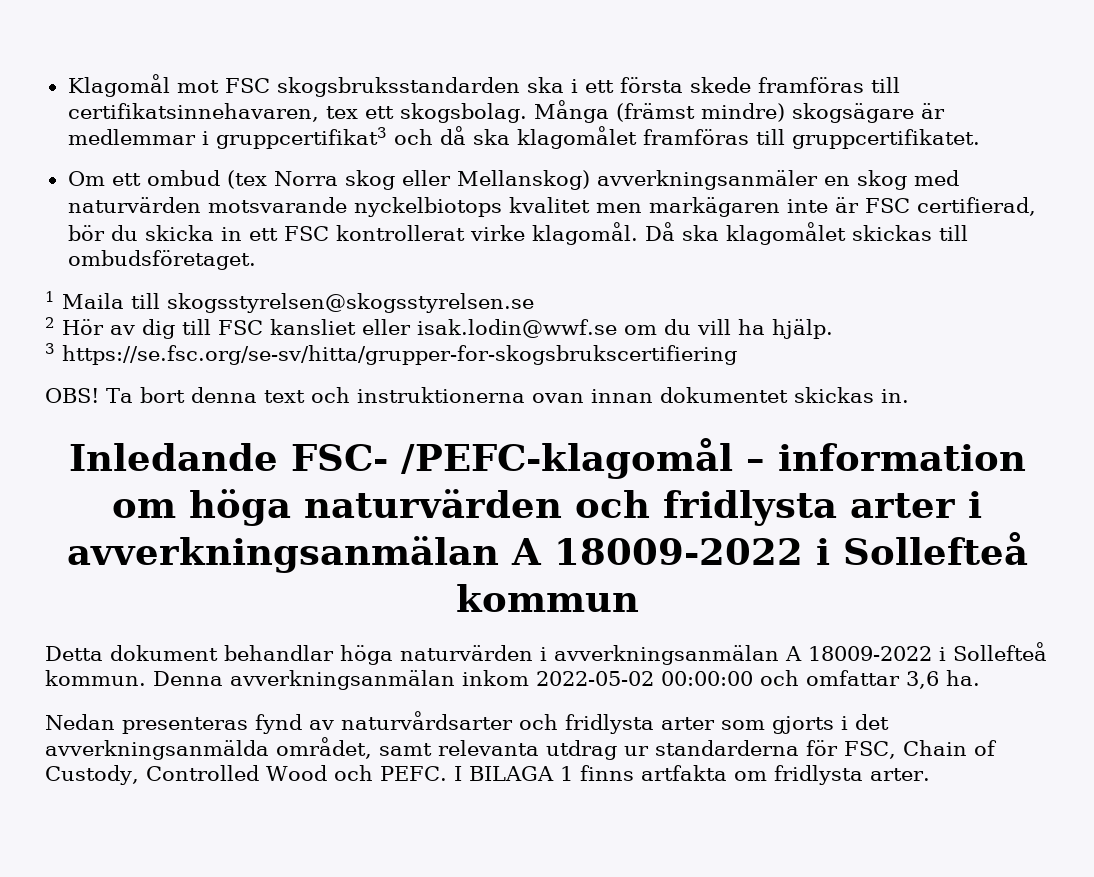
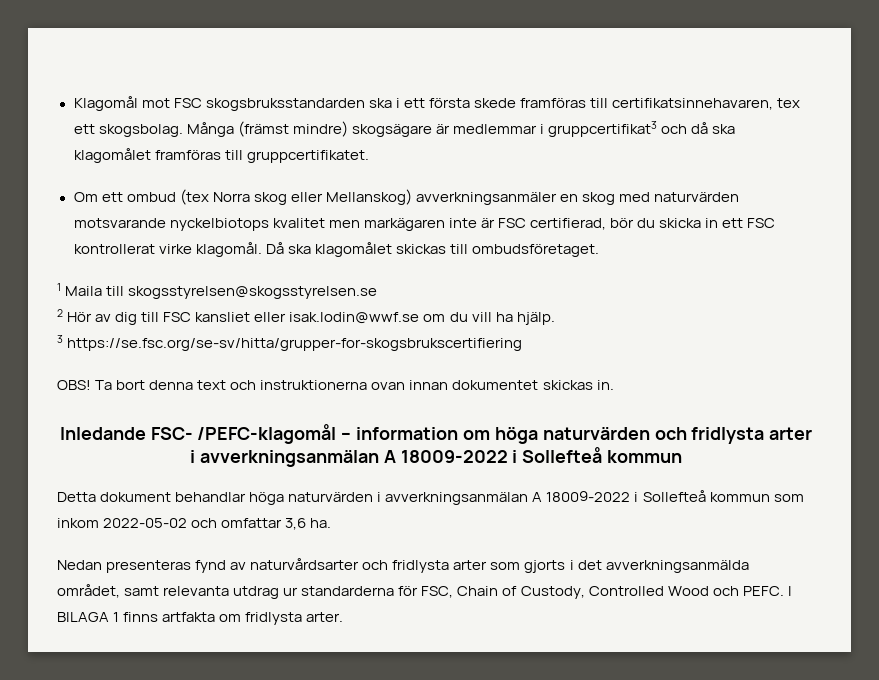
- Detta dokument behandlar höga naturvärden i avverkningsanmälan A 18009-2022 i Sollefteå kommun. Denna avverkningsanmälan inkom 2022-05-02 00:00:00 och omfattar 3,6 ha.
+ Detta dokument behandlar höga naturvärden i avverkningsanmälan A 18009-2022 i Sollefteå kommun som inkom 2022-05-02 och omfattar 3,6 ha.

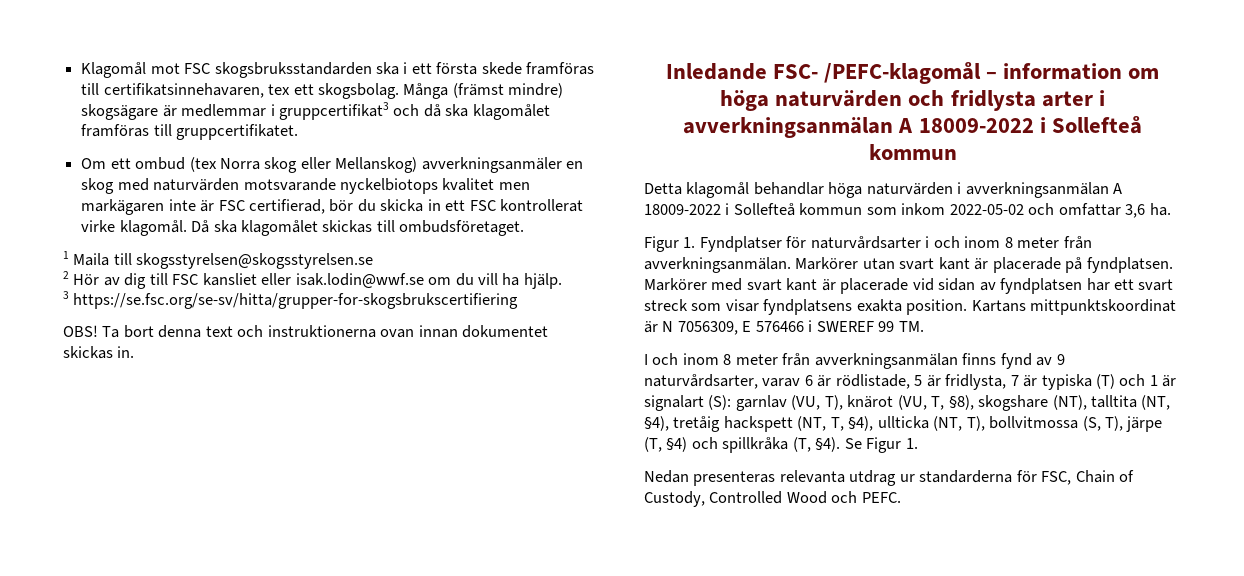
- Detta dokument behandlar höga naturvärden i avverkningsanmälan A 18009-2022 i Sollefteå kommun som inkom 2022-05-02 och omfattar 3,6 ha.
+ Detta klagomål behandlar höga naturvärden i avverkningsanmälan A 18009-2022 i Sollefteå kommun som inkom 2022-05-02 och omfattar 3,6 ha.
- Nedan presenteras fynd av naturvårdsarter och fridlysta arter som gjorts i det avverkningsanmälda området, samt relevanta utdrag ur standarderna för FSC, Chain of Custody, Controlled Wood och PEFC. I BILAGA 1 finns artfakta om fridlysta arter.
+ Figur 1. Fyndplatser för naturvårdsarter i och inom 8 meter från avverkningsanmälan. Markörer utan svart kant är placerade på fyndplatsen. Markörer med svart kant är placerade vid sidan av fyndplatsen har ett svart streck som visar fyndplatsens exakta position. Kartans mittpunktskoordinat är N 7056309, E 576466 i SWEREF 99 TM.
+ I och inom 8 meter från avverkningsanmälan finns fynd av 9 naturvårdsarter, varav 6 är rödlistade, 5 är fridlysta, 7 är typiska (T) och 1 är signalart (S): garnlav (VU, T), knärot (VU, T, §8), skogshare (NT), talltita (NT, §4), tretåig hackspett (NT, T, §4), ullticka (NT, T), bollvitmossa (S, T), järpe (T, §4) och spillkråka (T, §4). Se Figur 1.
+ Nedan presenteras relevanta utdrag ur standarderna för FSC, Chain of Custody, Controlled Wood och PEFC.

